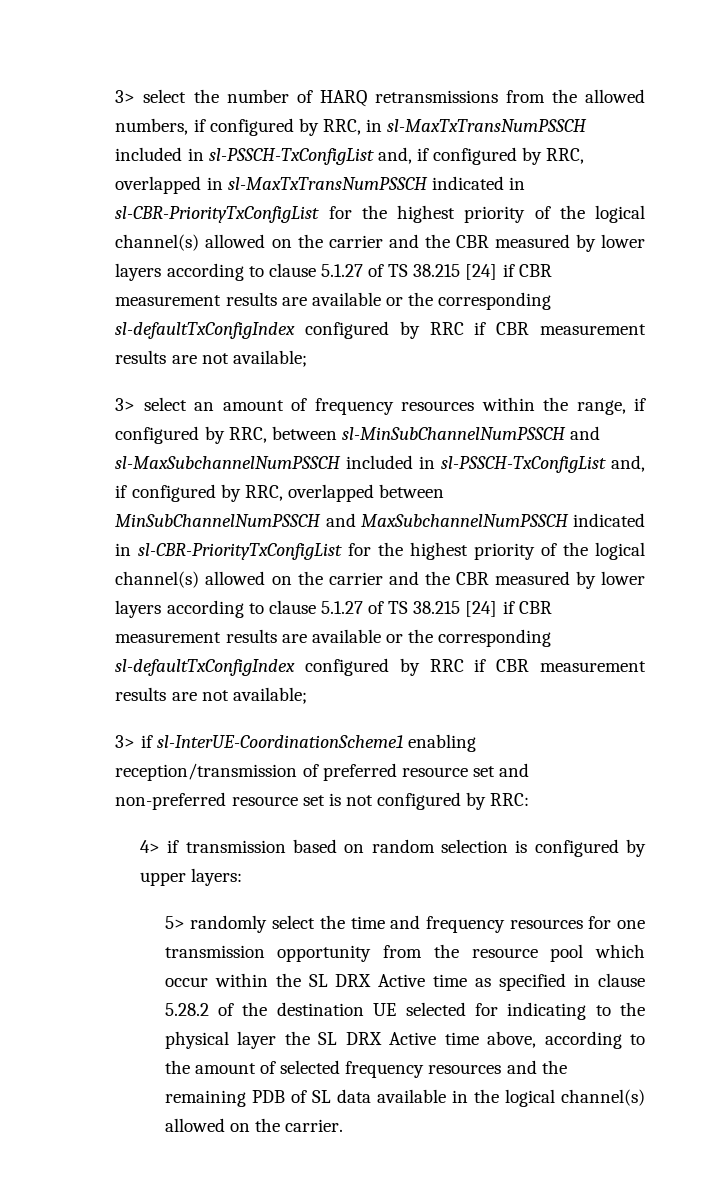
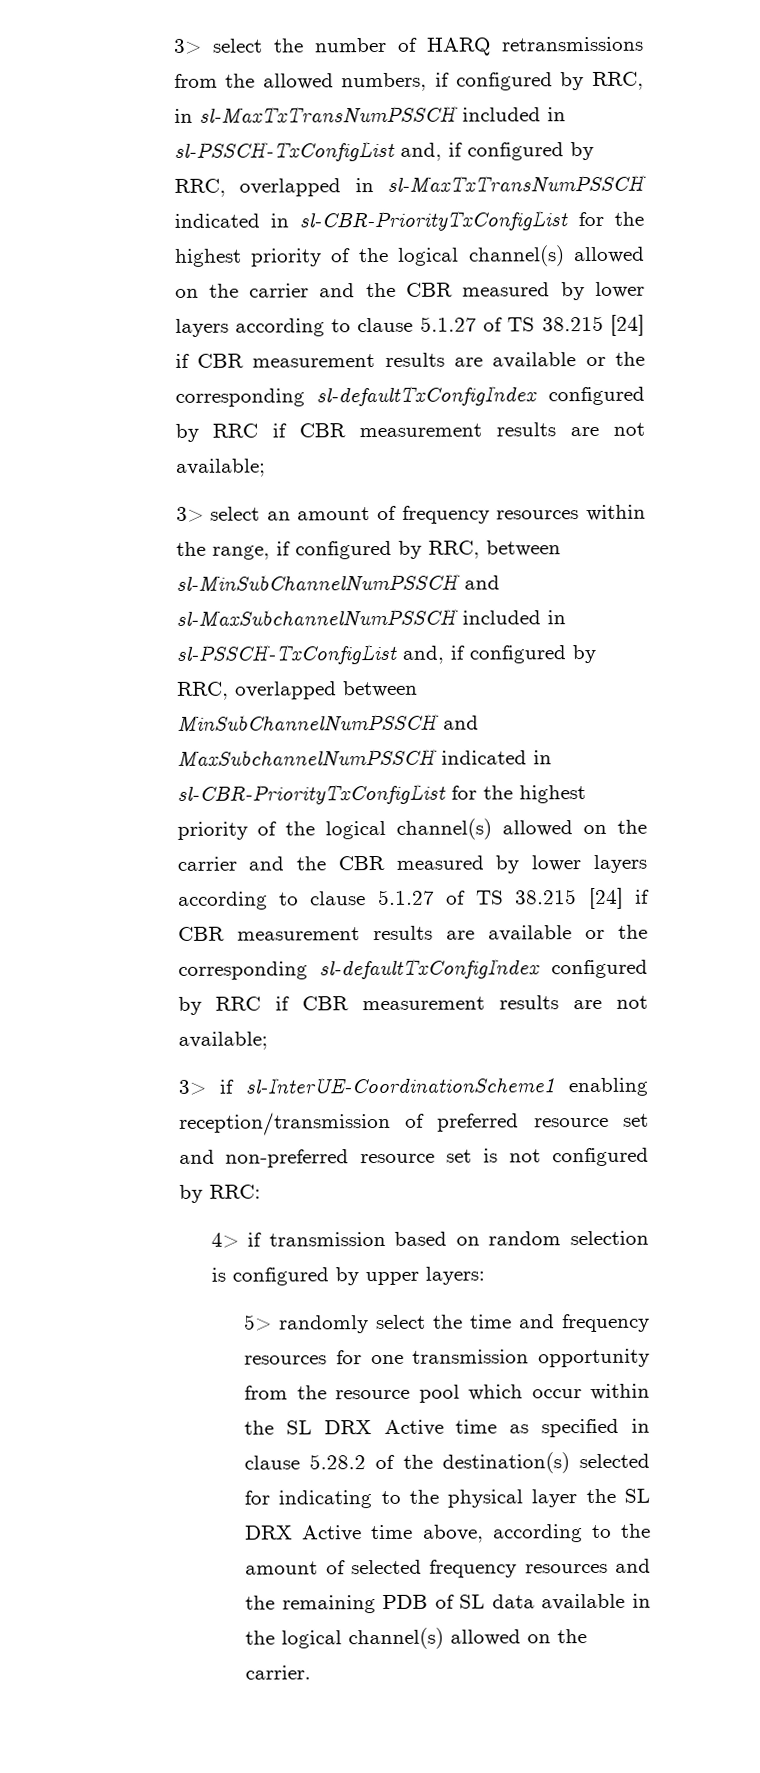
- 5> randomly select the time and frequency resources for one transmission opportunity from the resource pool which occur within the SL DRX Active time as specified in clause 5.28.2 of the destination UE selected for indicating to the physical layer the SL DRX Active time above, according to the amount of selected frequency resources and the remaining PDB of SL data available in the logical channel(s) allowed on the carrier.
+ 5> randomly select the time and frequency resources for one transmission opportunity from the resource pool which occur within the SL DRX Active time as specified in clause 5.28.2 of the destination(s) selected for indicating to the physical layer the SL DRX Active time above, according to the amount of selected frequency resources and the remaining PDB of SL data available in the logical channel(s) allowed on the carrier.

